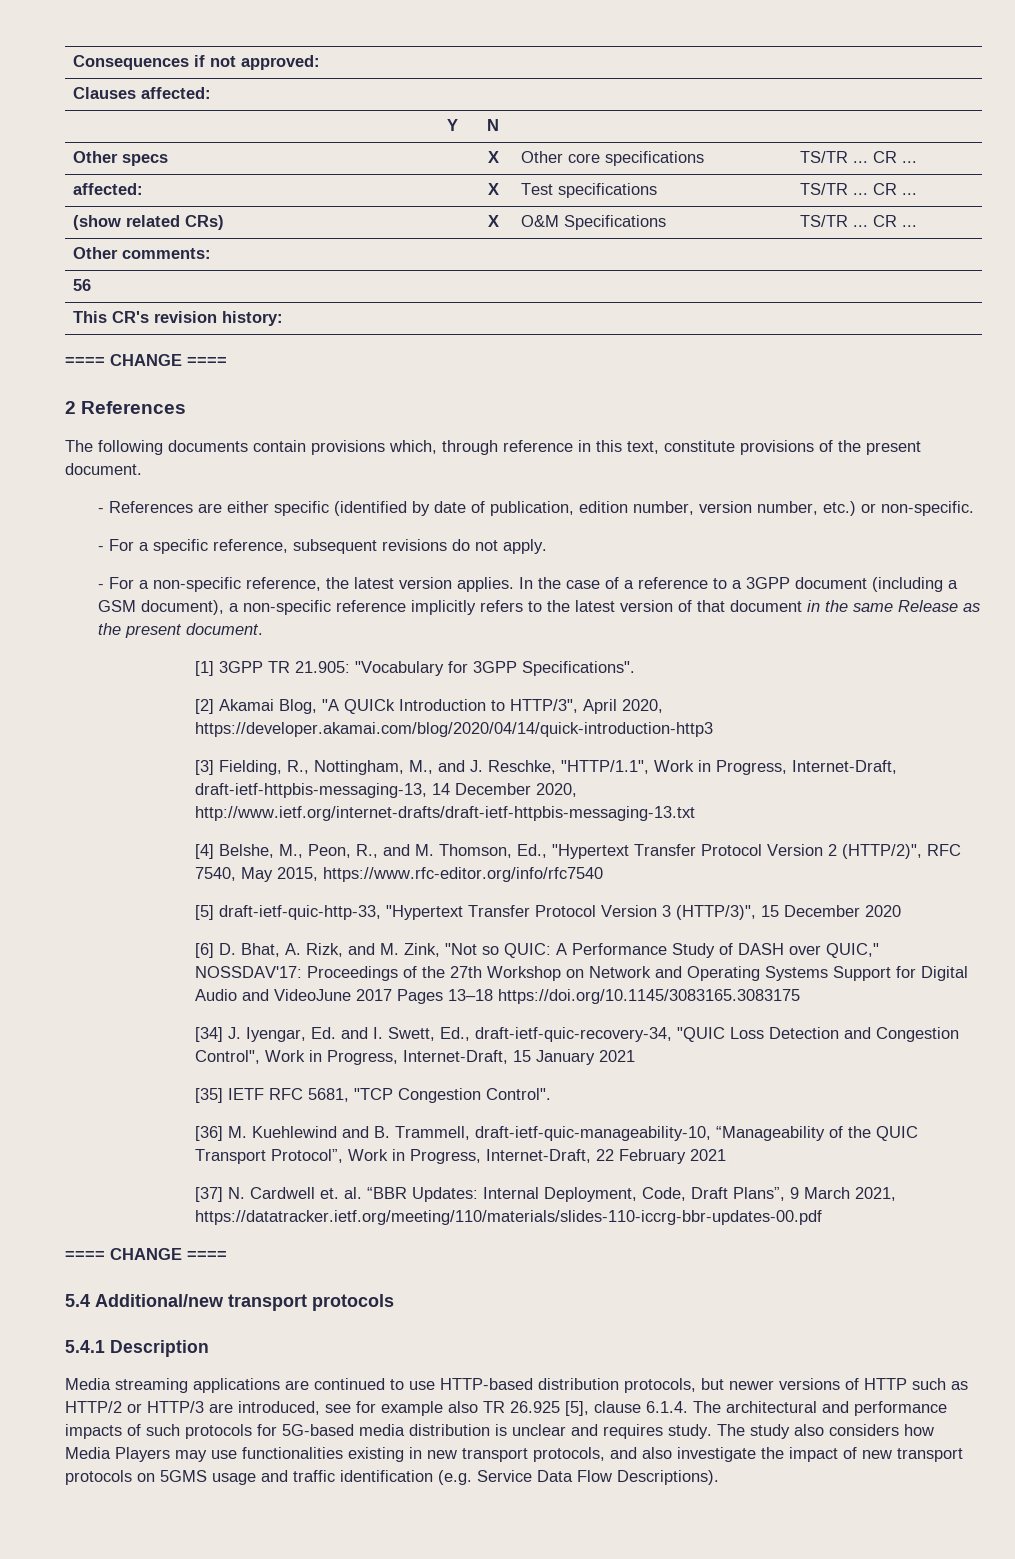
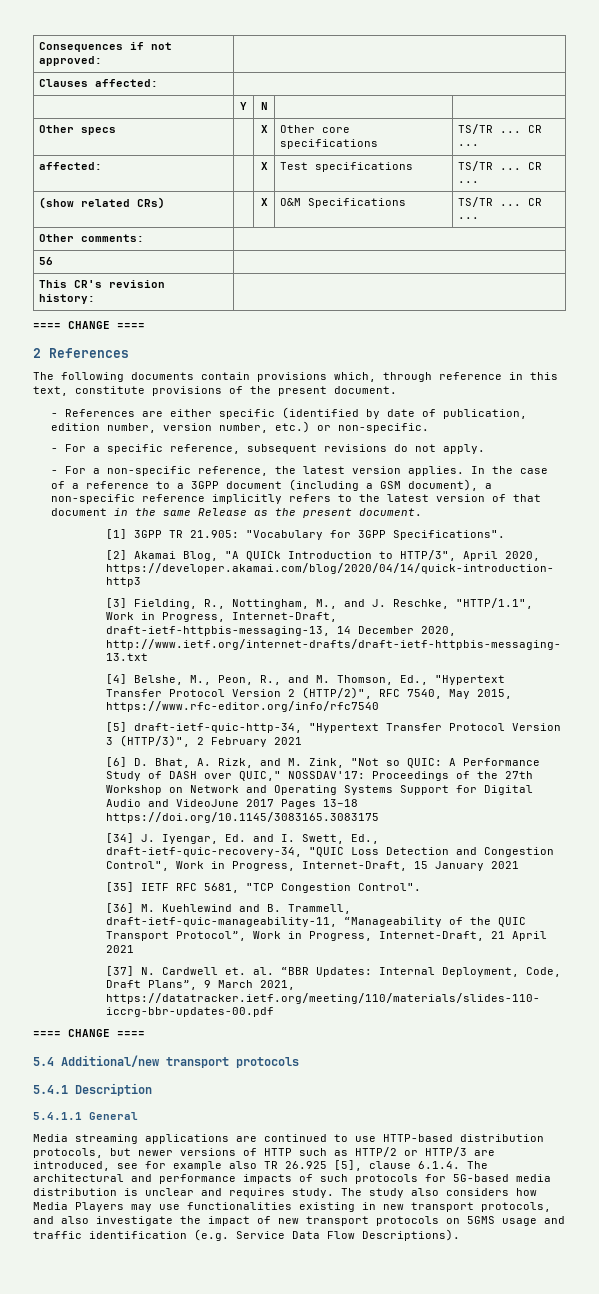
- [5] draft-ietf-quic-http-33, "Hypertext Transfer Protocol Version 3 (HTTP/3)", 15 December 2020
+ [5] draft-ietf-quic-http-34, "Hypertext Transfer Protocol Version 3 (HTTP/3)", 2 February 2021
- [36] M. Kuehlewind and B. Trammell, draft-ietf-quic-manageability-10, “Manageability of the QUIC Transport Protocol”, Work in Progress, Internet-Draft, 22 February 2021
+ [36] M. Kuehlewind and B. Trammell, draft-ietf-quic-manageability-11, “Manageability of the QUIC Transport Protocol”, Work in Progress, Internet-Draft, 21 April 2021
+ 5.4.1.1 General

